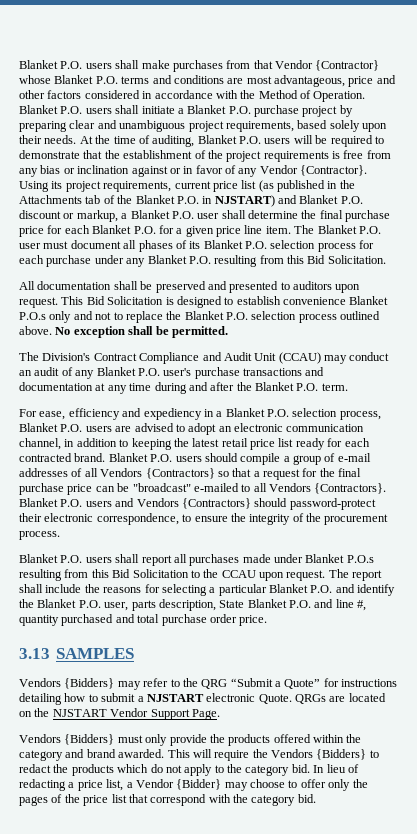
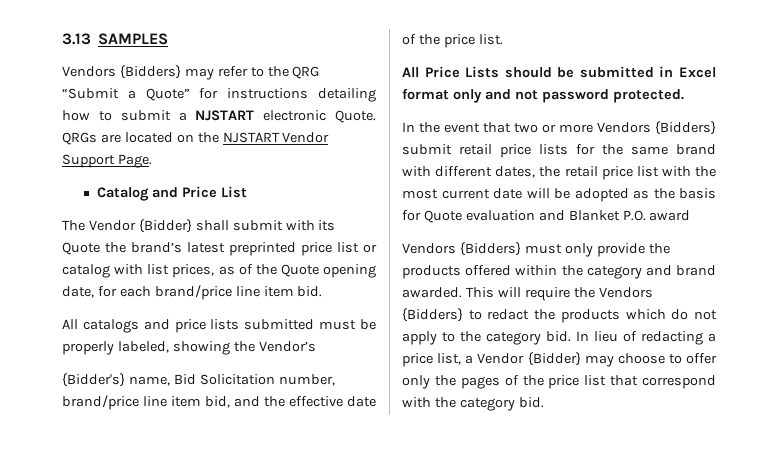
- Blanket P.O. users shall make purchases from that Vendor {Contractor} whose Blanket P.O. terms and conditions are most advantageous, price and other factors considered in accordance with the Method of Operation. Blanket P.O. users shall initiate a Blanket P.O. purchase project by preparing clear and unambiguous project requirements, based solely upon their needs. At the time of auditing, Blanket P.O. users will be required to demonstrate that the establishment of the project requirements is free from any bias or inclination against or in favor of any Vendor {Contractor}. Using its project requirements, current price list (as published in the Attachments tab of the Blanket P.O. in NJSTART) and Blanket P.O. discount or markup, a Blanket P.O. user shall determine the final purchase price for each Blanket P.O. for a given price line item. The Blanket P.O. user must document all phases of its Blanket P.O. selection process for each purchase under any Blanket P.O. resulting from this Bid Solicitation.
- All documentation shall be preserved and presented to auditors upon request. This Bid Solicitation is designed to establish convenience Blanket P.O.s only and not to replace the Blanket P.O. selection process outlined above. No exception shall be permitted.
- The Division's Contract Compliance and Audit Unit (CCAU) may conduct an audit of any Blanket P.O. user's purchase transactions and documentation at any time during and after the Blanket P.O. term.
- For ease, efficiency and expediency in a Blanket P.O. selection process, Blanket P.O. users are advised to adopt an electronic communication channel, in addition to keeping the latest retail price list ready for each contracted brand. Blanket P.O. users should compile a group of e-mail addresses of all Vendors {Contractors} so that a request for the final purchase price can be "broadcast" e-mailed to all Vendors {Contractors}. Blanket P.O. users and Vendors {Contractors} should password-protect their electronic correspondence, to ensure the integrity of the procurement process.
- Blanket P.O. users shall report all purchases made under Blanket P.O.s resulting from this Bid Solicitation to the CCAU upon request. The report shall include the reasons for selecting a particular Blanket P.O. and identify the Blanket P.O. user, parts description, State Blanket P.O. and line #, quantity purchased and total purchase order price.
+ Catalog and Price List
+ The Vendor {Bidder} shall submit with its Quote the brand’s latest preprinted price list or catalog with list prices, as of the Quote opening date, for each brand/price line item bid.
+ All catalogs and price lists submitted must be properly labeled, showing the Vendor’s
+ {Bidder's} name, Bid Solicitation number, brand/price line item bid, and the effective date of the price list.
+ All Price Lists should be submitted in Excel format only and not password protected.
+ In the event that two or more Vendors {Bidders} submit retail price lists for the same brand with different dates, the retail price list with the most current date will be adopted as the basis for Quote evaluation and Blanket P.O. award

